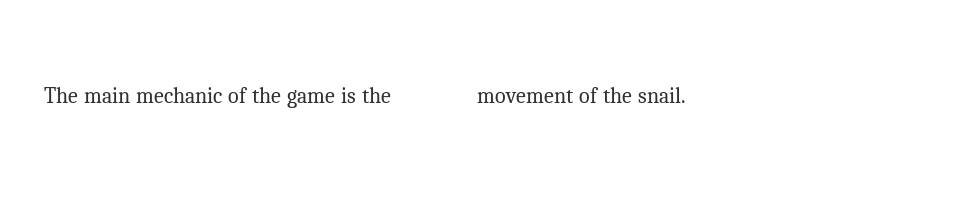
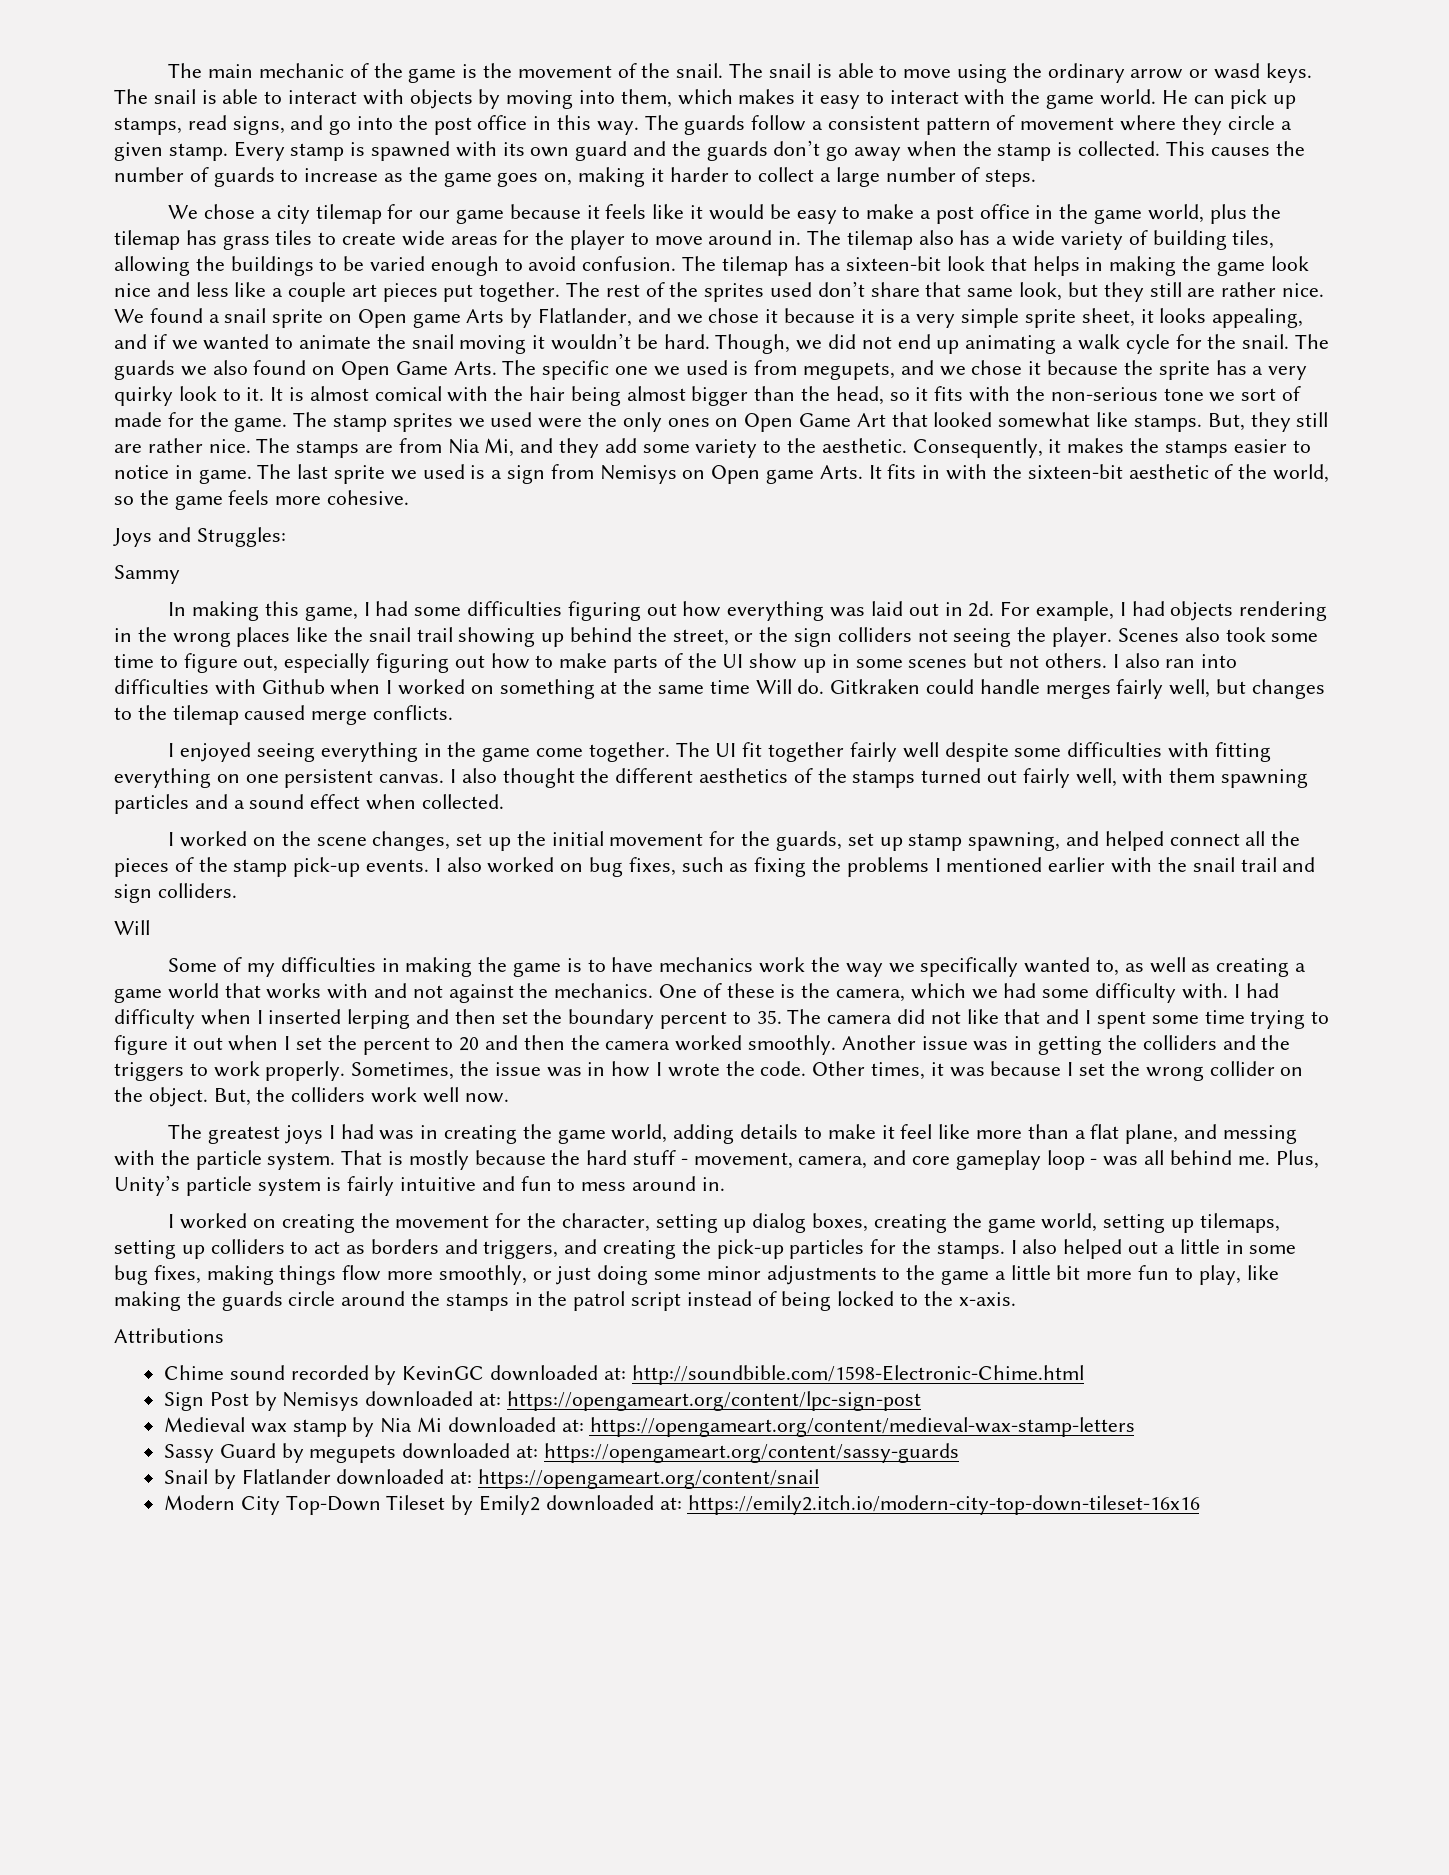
+ The snail is able to move using the ordinary arrow or wasd keys. The snail is able to interact with objects by moving into them, which makes it easy to interact with the game world. He can pick up stamps, read signs, and go into the post office in this way. The guards follow a consistent pattern of movement where they circle a given stamp. Every stamp is spawned with its own guard and the guards don’t go away when the stamp is collected. This causes the number of guards to increase as the game goes on, making it harder to collect a large number of steps.
+ We chose a city tilemap for our game because it feels like it would be easy to make a post office in the game world, plus the tilemap has grass tiles to create wide areas for the player to move around in. The tilemap also has a wide variety of building tiles, allowing the buildings to be varied enough to avoid confusion. The tilemap has a sixteen-bit look that helps in making the game look nice and less like a couple art pieces put together. The rest of the sprites used don’t share that same look, but they still are rather nice. We found a snail sprite on Open game Arts by Flatlander, and we chose it because it is a very simple sprite sheet, it looks appealing, and if we wanted to animate the snail moving it wouldn’t be hard. Though, we did not end up animating a walk cycle for the snail. The guards we also found on Open Game Arts. The specific one we used is from megupets, and we chose it because the sprite has a very quirky look to it. It is almost comical with the hair being almost bigger than the head, so it fits with the non-serious tone we sort of made for the game. The stamp sprites we used were the only ones on Open Game Art that looked somewhat like stamps. But, they still are rather nice. The stamps are from Nia Mi, and they add some variety to the aesthetic. Consequently, it makes the stamps easier to notice in game. The last sprite we used is a sign from Nemisys on Open game Arts. It fits in with the sixteen-bit aesthetic of the world, so the game feels more cohesive.
+ Joys and Struggles:
+ Sammy
+ In making this game, I had some difficulties figuring out how everything was laid out in 2d. For example, I had objects rendering in the wrong places like the snail trail showing up behind the street, or the sign colliders not seeing the player. Scenes also took some time to figure out, especially figuring out how to make parts of the UI show up in some scenes but not others. I also ran into difficulties with Github when I worked on something at the same time Will do. Gitkraken could handle merges fairly well, but changes to the tilemap caused merge conflicts.
+ I enjoyed seeing everything in the game come together. The UI fit together fairly well despite some difficulties with fitting everything on one persistent canvas. I also thought the different aesthetics of the stamps turned out fairly well, with them spawning particles and a sound effect when collected.
+ I worked on the scene changes, set up the initial movement for the guards, set up stamp spawning, and helped connect all the pieces of the stamp pick-up events. I also worked on bug fixes, such as fixing the problems I mentioned earlier with the snail trail and sign colliders.
+ Will
+ Some of my difficulties in making the game is to have mechanics work the way we specifically wanted to, as well as creating a game world that works with and not against the mechanics. One of these is the camera, which we had some difficulty with. I had difficulty when I inserted lerping and then set the boundary percent to 35. The camera did not like that and I spent some time trying to figure it out when I set the percent to 20 and then the camera worked smoothly. Another issue was in getting the colliders and the triggers to work properly. Sometimes, the issue was in how I wrote the code. Other times, it was because I set the wrong collider on the object. But, the colliders work well now.
+ The greatest joys I had was in creating the game world, adding details to make it feel like more than a flat plane, and messing with the particle system. That is mostly because the hard stuff - movement, camera, and core gameplay loop - was all behind me. Plus, Unity’s particle system is fairly intuitive and fun to mess around in.
+ I worked on creating the movement for the character, setting up dialog boxes, creating the game world, setting up tilemaps, setting up colliders to act as borders and triggers, and creating the pick-up particles for the stamps. I also helped out a little in some bug fixes, making things flow more smoothly, or just doing some minor adjustments to the game a little bit more fun to play, like making the guards circle around the stamps in the patrol script instead of being locked to the x-axis.
+ Attributions
+ Chime sound recorded by KevinGC downloaded at: http://soundbible.com/1598-Electronic-Chime.html
+ Sign Post by Nemisys downloaded at: https://opengameart.org/content/lpc-sign-post
+ Medieval wax stamp by Nia Mi downloaded at: https://opengameart.org/content/medieval-wax-stamp-letters
+ Sassy Guard by megupets downloaded at: https://opengameart.org/content/sassy-guards
+ Snail by Flatlander downloaded at: https://opengameart.org/content/snail
+ Modern City Top-Down Tileset by Emily2 downloaded at: https://emily2.itch.io/modern-city-top-down-tileset-16x16

